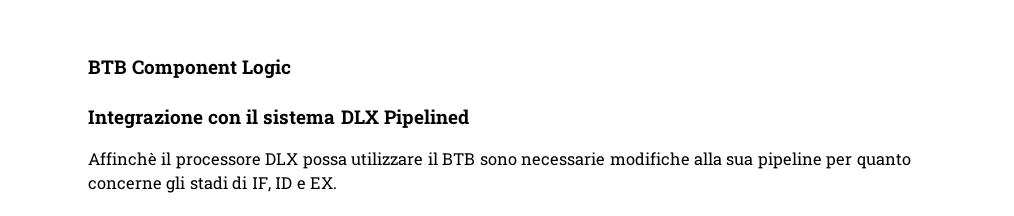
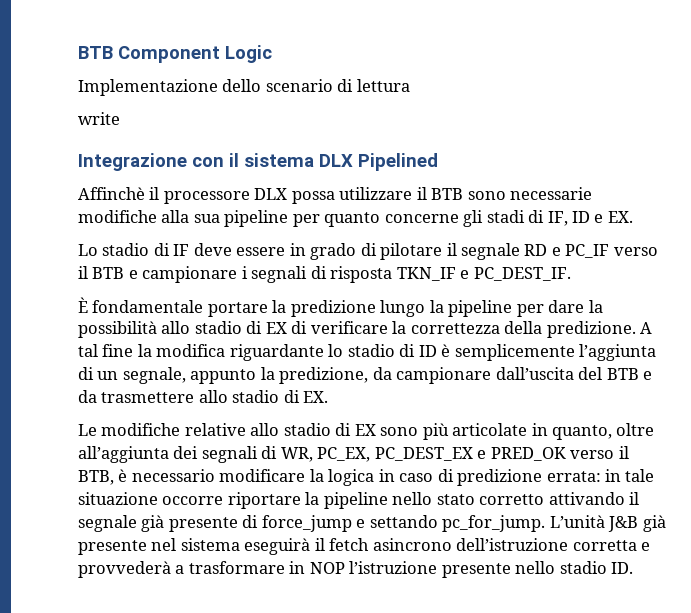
+ Implementazione dello scenario di lettura
+ write
+ Lo stadio di IF deve essere in grado di pilotare il segnale RD e PC_IF verso il BTB e campionare i segnali di risposta TKN_IF e PC_DEST_IF.
+ È fondamentale portare la predizione lungo la pipeline per dare la possibilità allo stadio di EX di verificare la correttezza della predizione. A tal fine la modifica riguardante lo stadio di ID è semplicemente l’aggiunta di un segnale, appunto la predizione, da campionare dall’uscita del BTB e da trasmettere allo stadio di EX.
+ Le modifiche relative allo stadio di EX sono più articolate in quanto, oltre all’aggiunta dei segnali di WR, PC_EX, PC_DEST_EX e PRED_OK verso il BTB, è necessario modificare la logica in caso di predizione errata: in tale situazione occorre riportare la pipeline nello stato corretto attivando il segnale già presente di force_jump e settando pc_for_jump. L’unità J&B già presente nel sistema eseguirà il fetch asincrono dell’istruzione corretta e provvederà a trasformare in NOP l’istruzione presente nello stadio ID.

